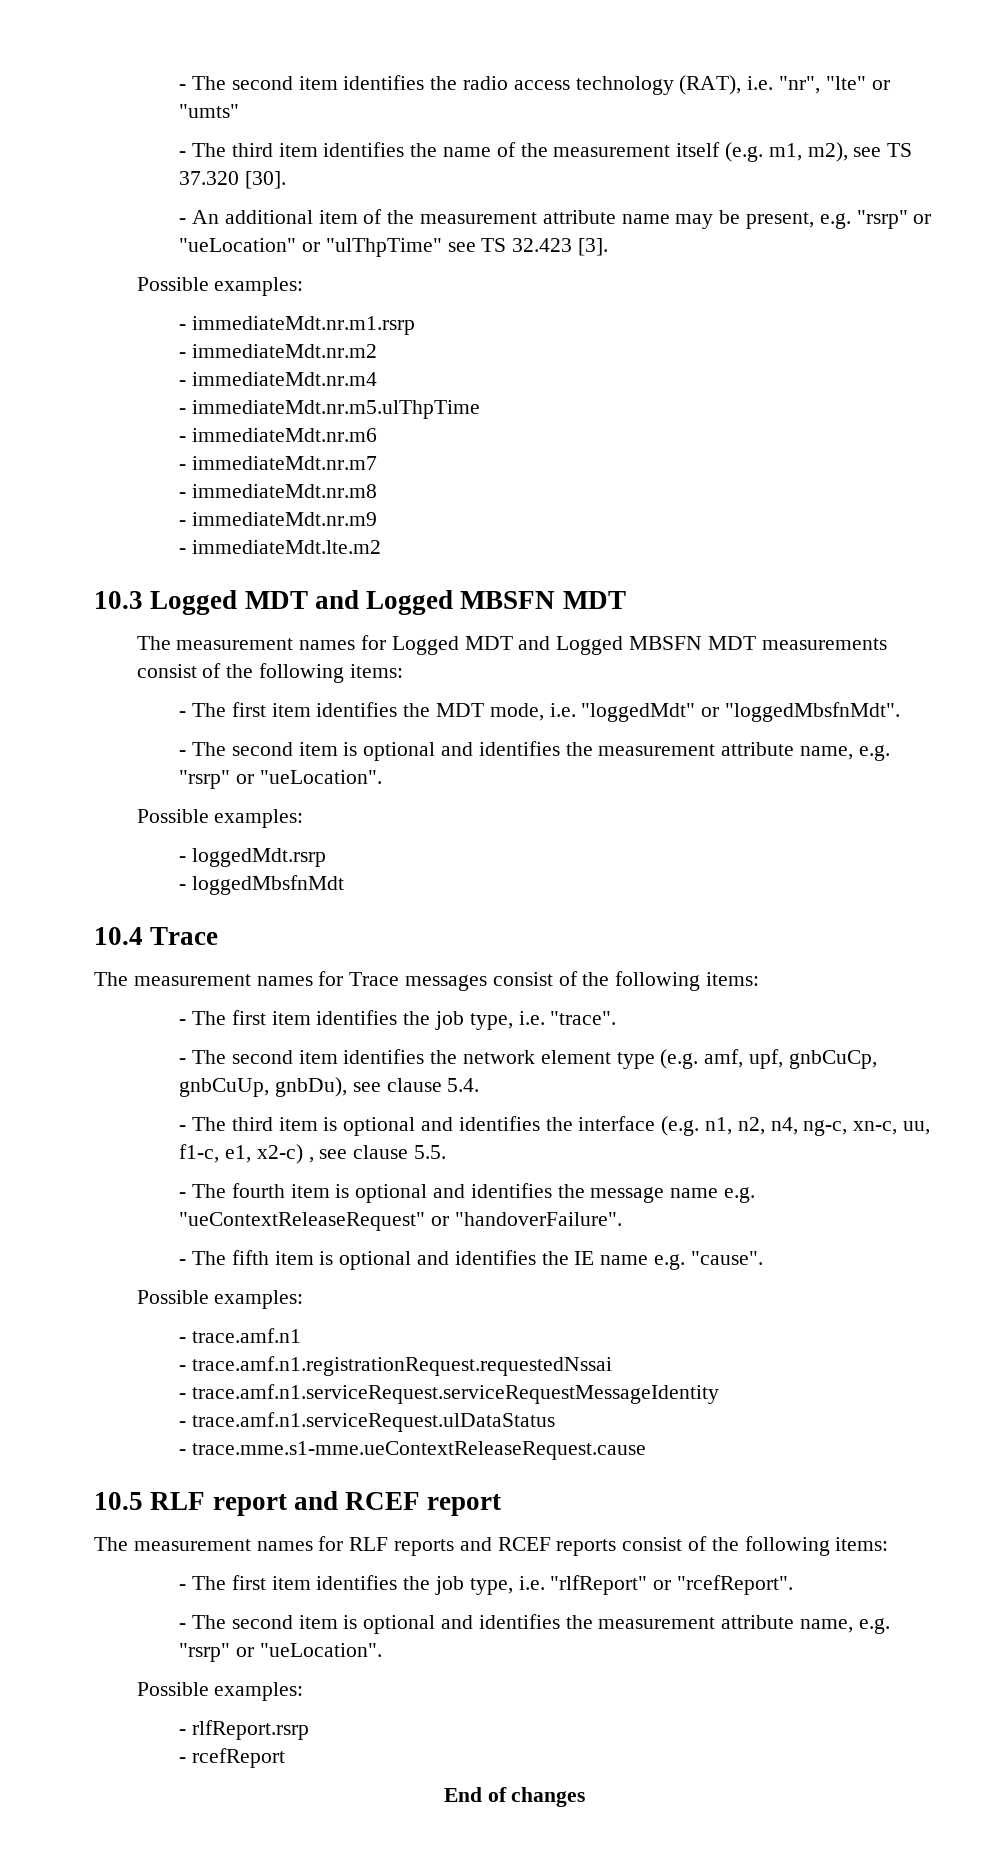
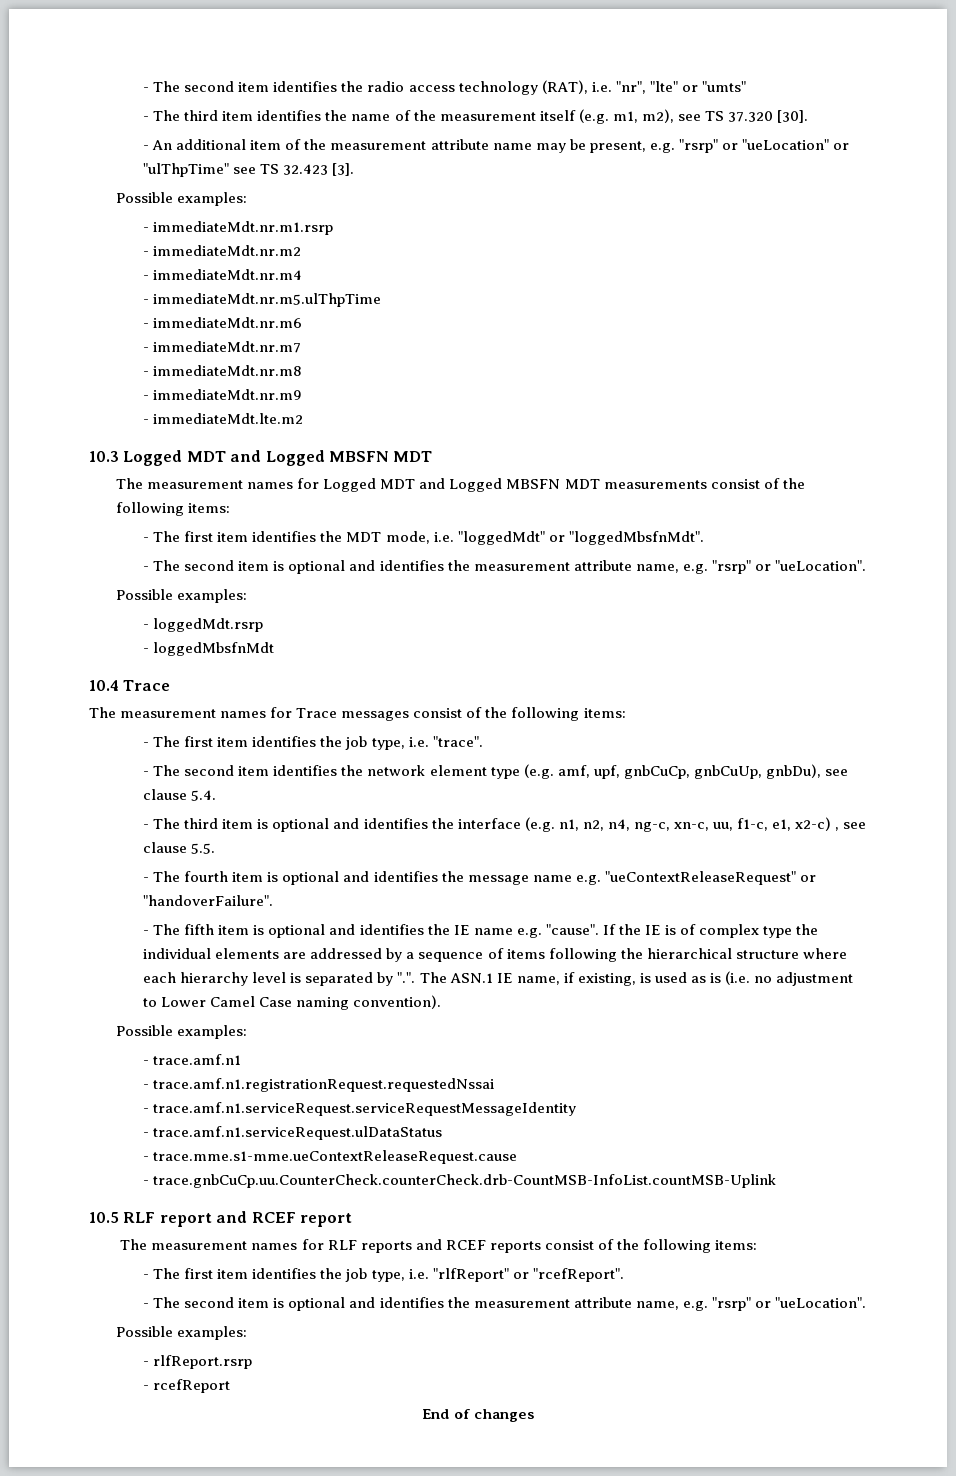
+ If the IE is of complex type the individual elements are addressed by a sequence of items following the hierarchical structure where each hierarchy level is separated by ".". The ASN.1 IE name, if existing, is used as is (i.e. no adjustment to Lower Camel Case naming convention).
+ - trace.gnbCuCp.uu.CounterCheck.counterCheck.drb-CountMSB-InfoList.countMSB-Uplink

